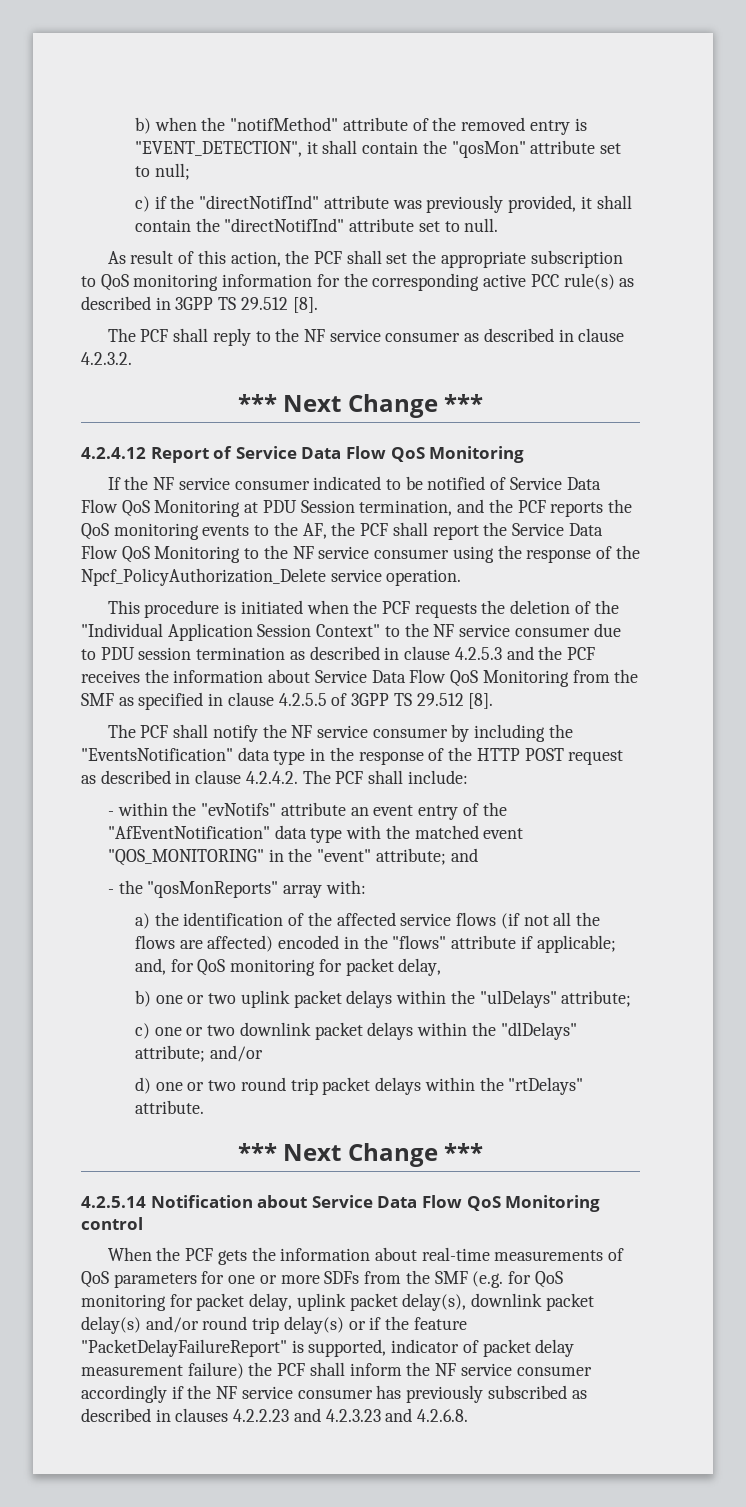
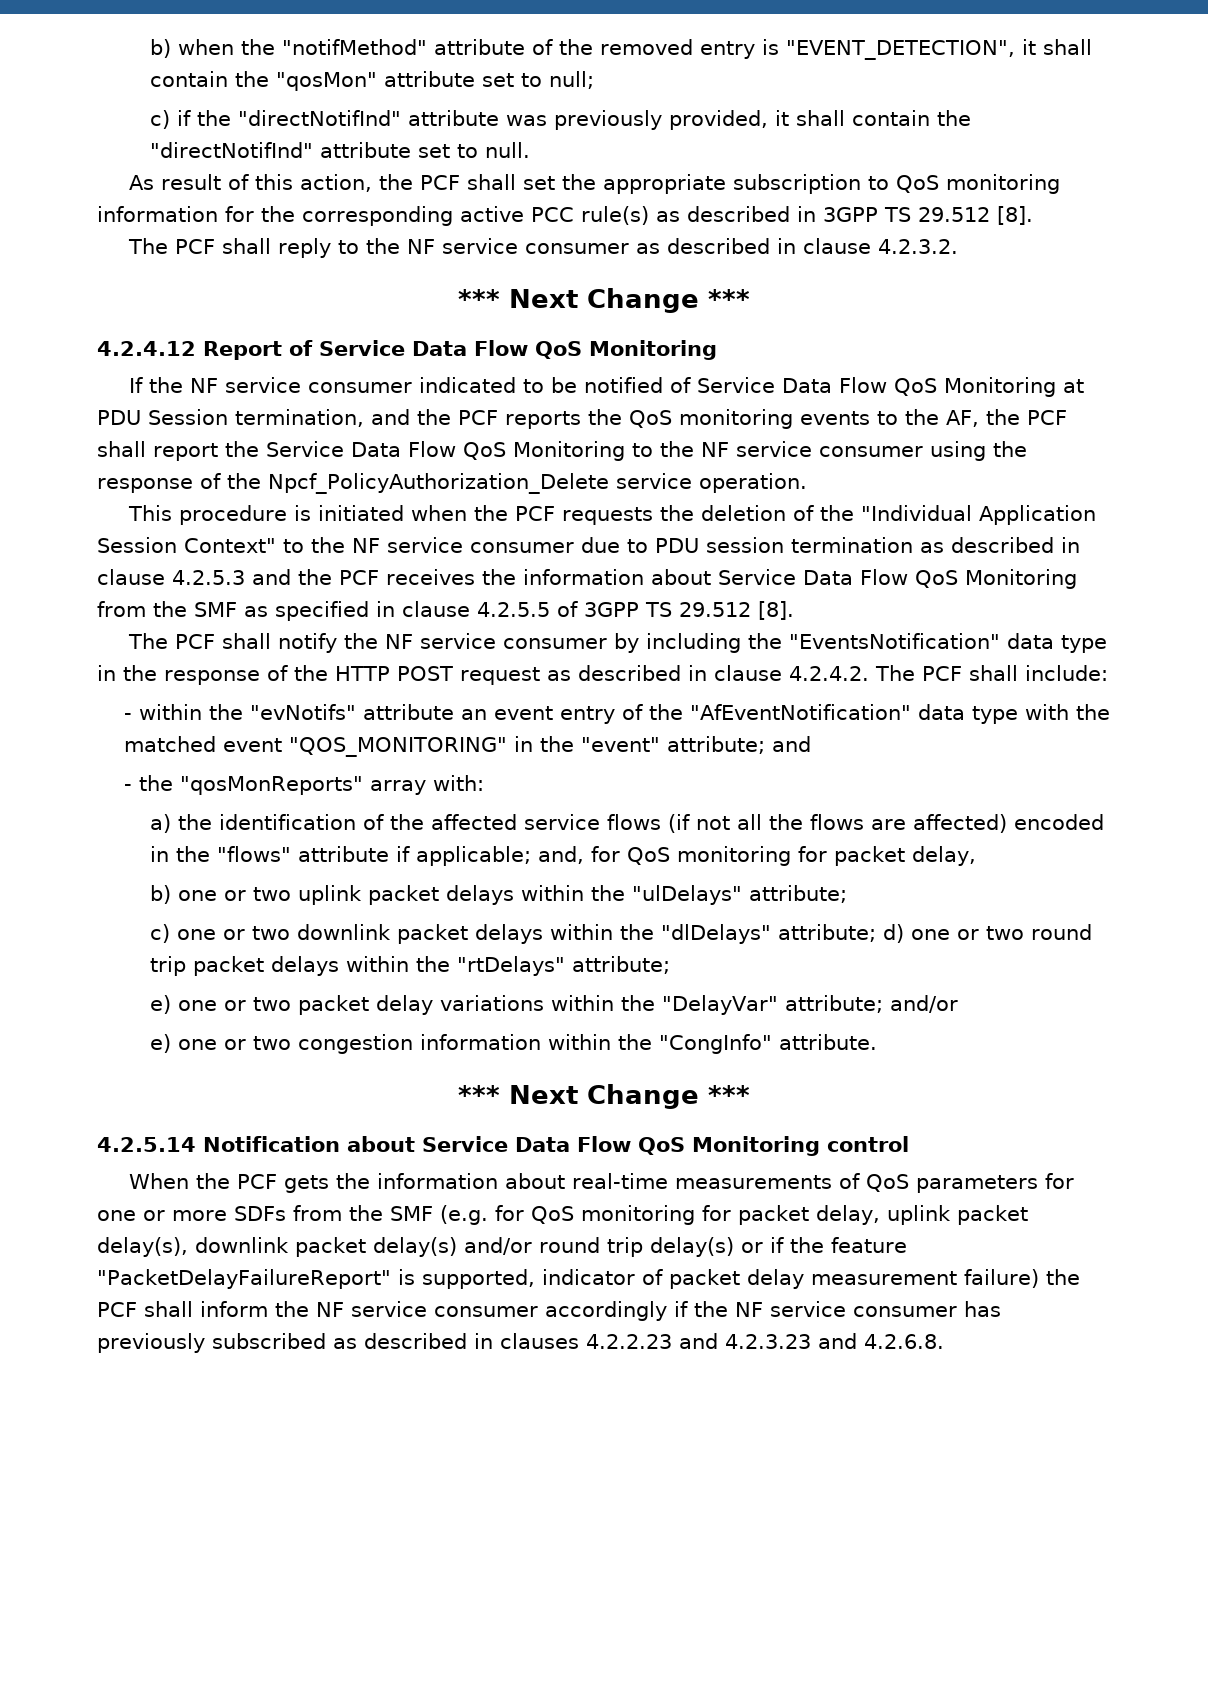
- c) one or two downlink packet delays within the "dlDelays" attribute; and/or
- d) one or two round trip packet delays within the "rtDelays" attribute.
+ c) one or two downlink packet delays within the "dlDelays" attribute; d) one or two round trip packet delays within the "rtDelays" attribute;
+ e) one or two packet delay variations within the "DelayVar" attribute; and/or
+ e) one or two congestion information within the "CongInfo" attribute.

